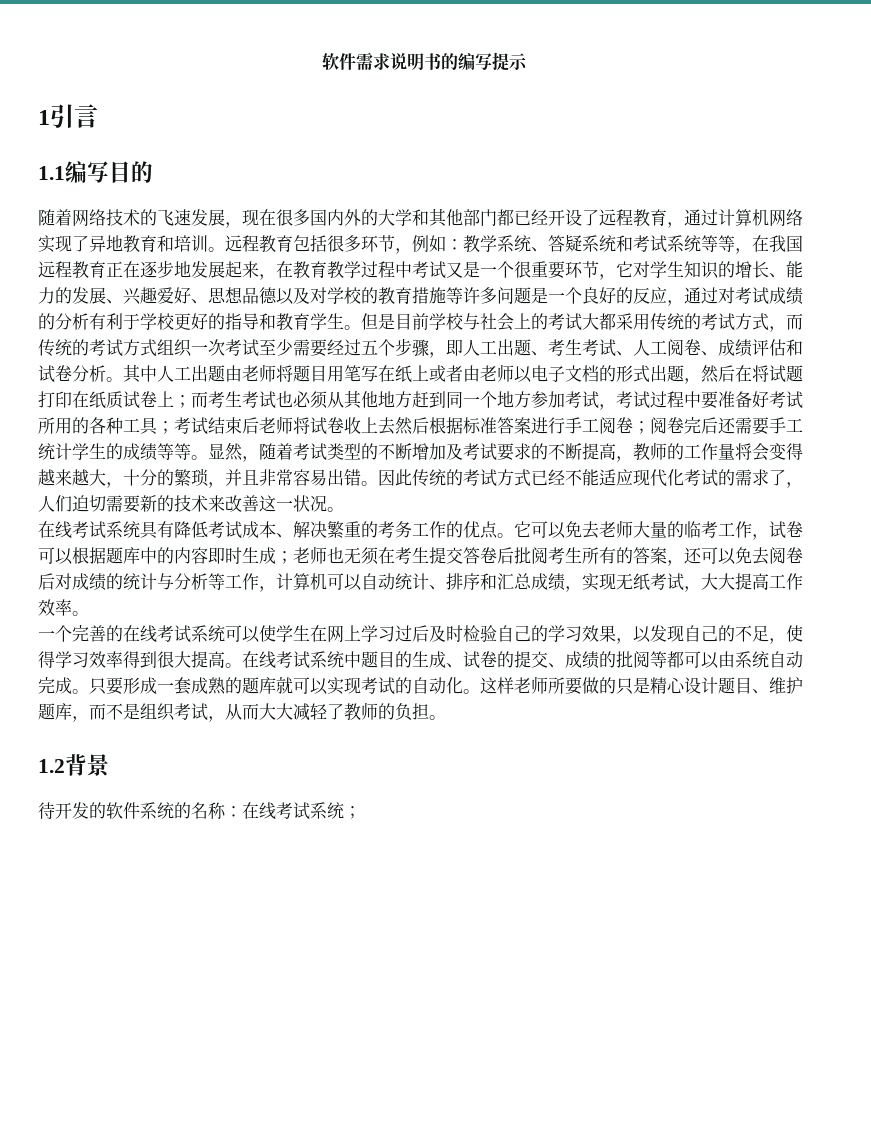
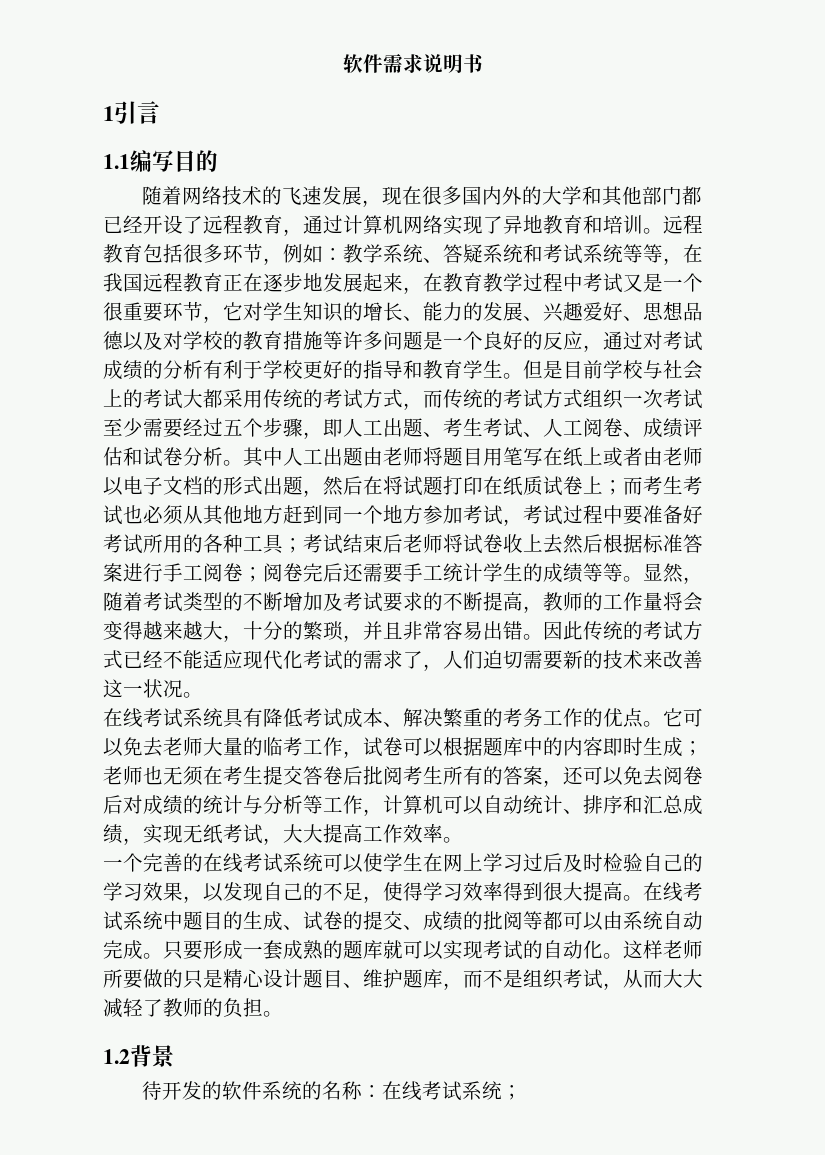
- 软件需求说明书的编写提示
+ 软件需求说明书

